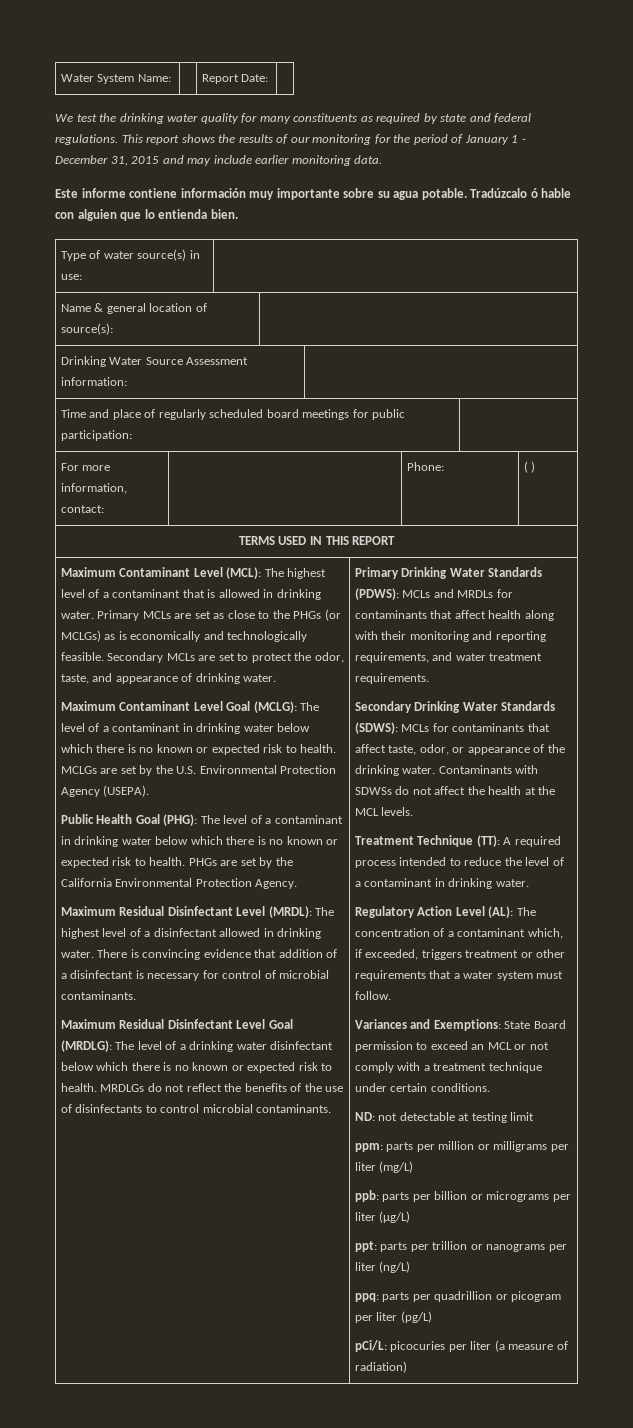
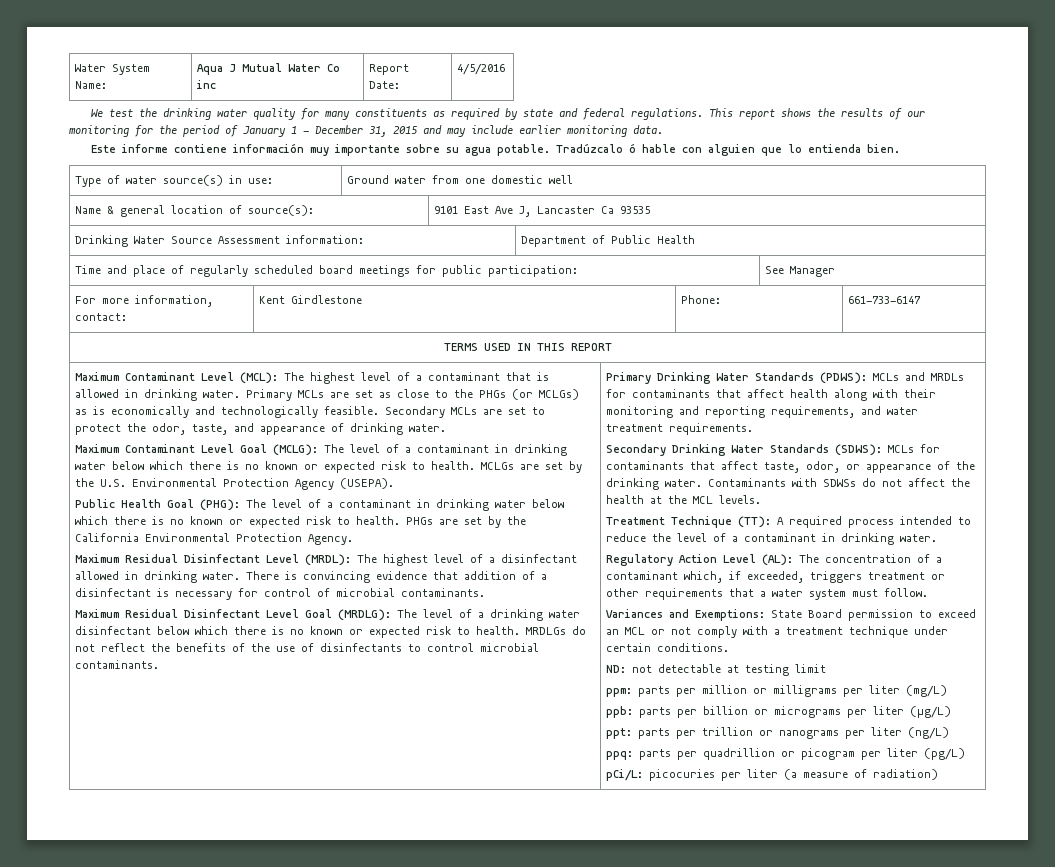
- Water System Name: | | Report Date: |
+ Water System Name: | Aqua J Mutual Water Co inc | Report Date: | 4/5/2016
- Type of water source(s) in use: |
+ Type of water source(s) in use: | Ground water from one domestic well
- Name & general location of source(s): |
+ Name & general location of source(s): | 9101 East Ave J, Lancaster Ca 93535
- Drinking Water Source Assessment information: |
+ Drinking Water Source Assessment information: | Department of Public Health
- Time and place of regularly scheduled board meetings for public participation: |
+ Time and place of regularly scheduled board meetings for public participation: | See Manager
- For more information, contact: | | Phone: | ( )
+ For more information, contact: | Kent Girdlestone | Phone: | 661-733-6147

